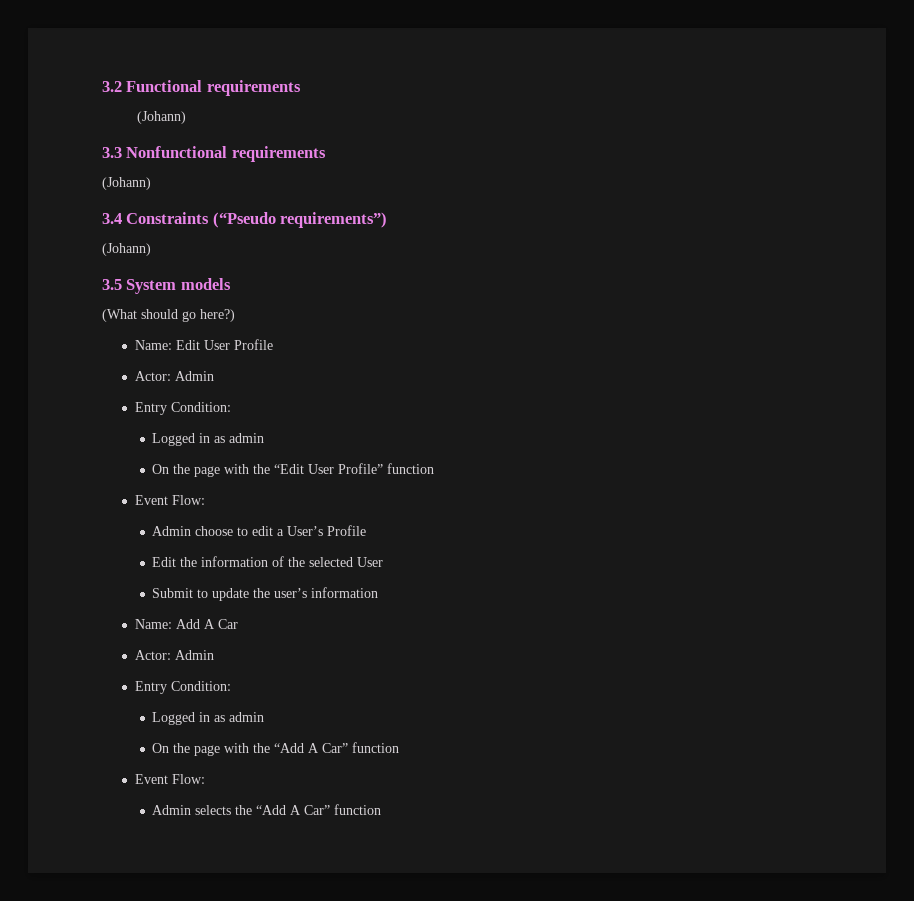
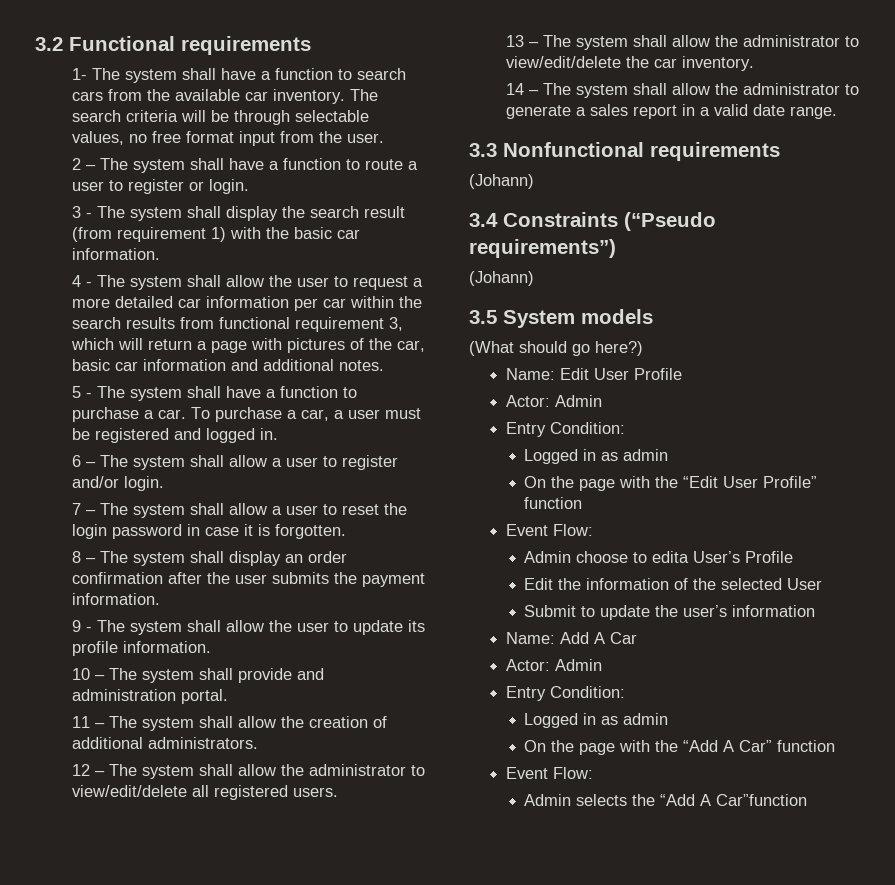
  3.2 Functional requirements
- (Johann)
+ 1- The system shall have a function to search cars from the available car inventory. The search criteria will be through selectable values, no free format input from the user.
+ 2 – The system shall have a function to route a user to register or login.
+ 3 - The system shall display the search result (from requirement 1) with the basic car information.
+ 4 - The system shall allow the user to request a more detailed car information per car within the search results from functional requirement 3, which will return a page with pictures of the car, basic car information and additional notes.
+ 5 - The system shall have a function to purchase a car. To purchase a car, a user must be registered and logged in.
+ 6 – The system shall allow a user to register and/or login.
+ 7 – The system shall allow a user to reset the login password in case it is forgotten.
+ 8 – The system shall display an order confirmation after the user submits the payment information.
+ 9 - The system shall allow the user to update its profile information.
+ 10 – The system shall provide and administration portal.
+ 11 – The system shall allow the creation of additional administrators.
+ 12 – The system shall allow the administrator to view/edit/delete all registered users.
+ 13 – The system shall allow the administrator to view/edit/delete the car inventory.
+ 14 – The system shall allow the administrator to generate a sales report in a valid date range.
- Admin choose to edit a User’s Profile
+ Admin choose to edita User’s Profile
- Admin selects the “Add A Car” function
+ Admin selects the “Add A Car”function

